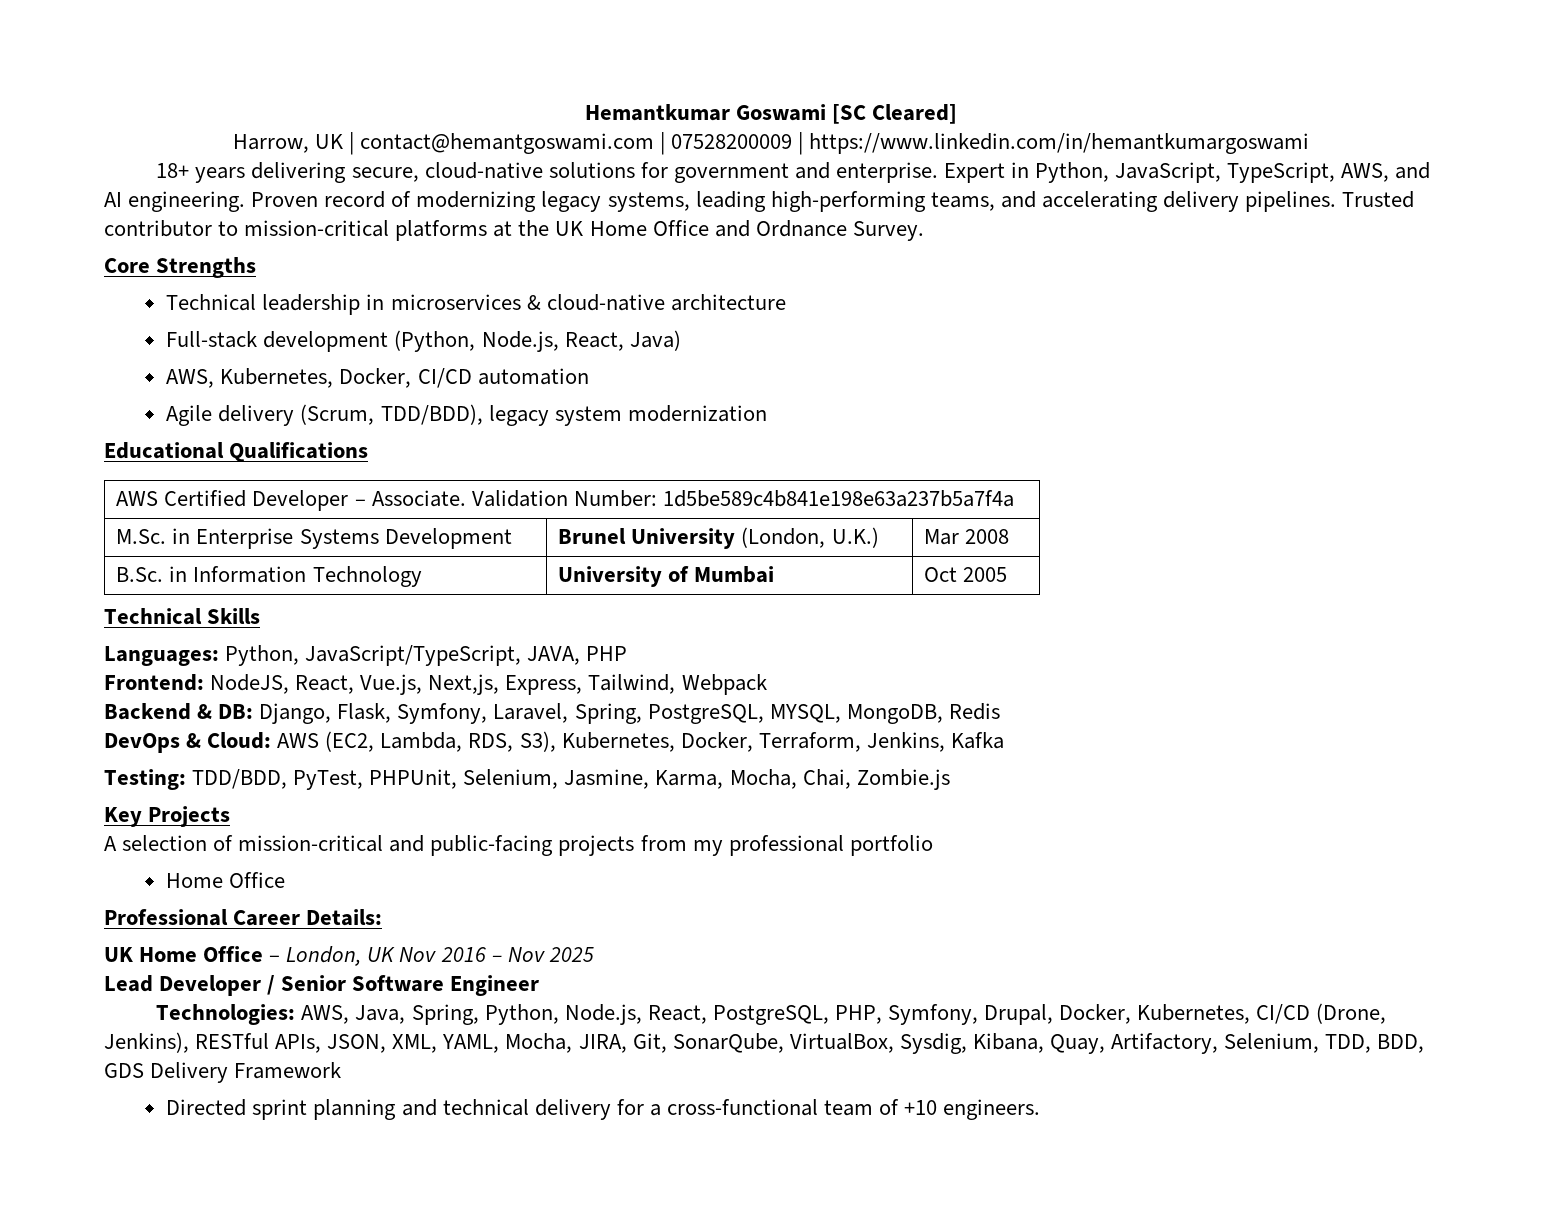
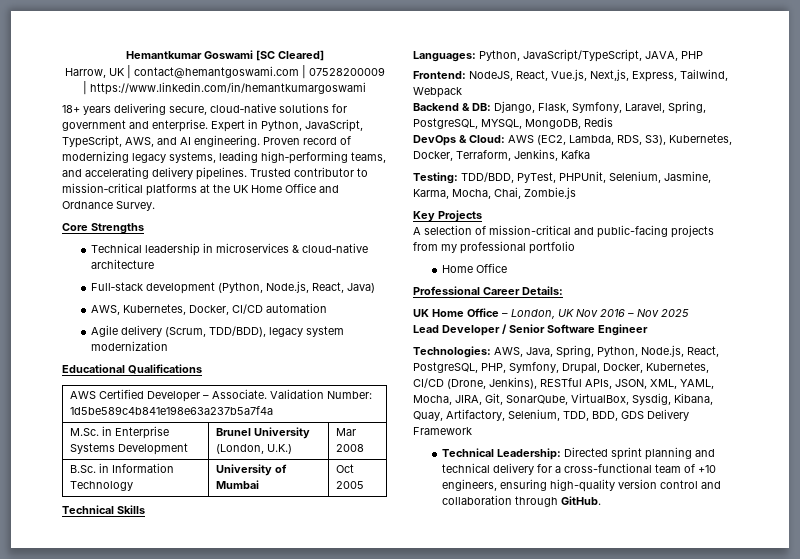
- Directed sprint planning and technical delivery for a cross-functional team of +10 engineers.
+ Technical Leadership: Directed sprint planning and technical delivery for a cross-functional team of +10 engineers, ensuring high-quality version control and collaboration through GitHub.

